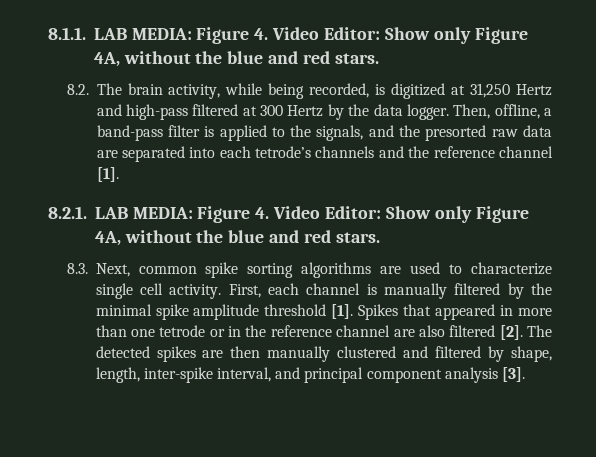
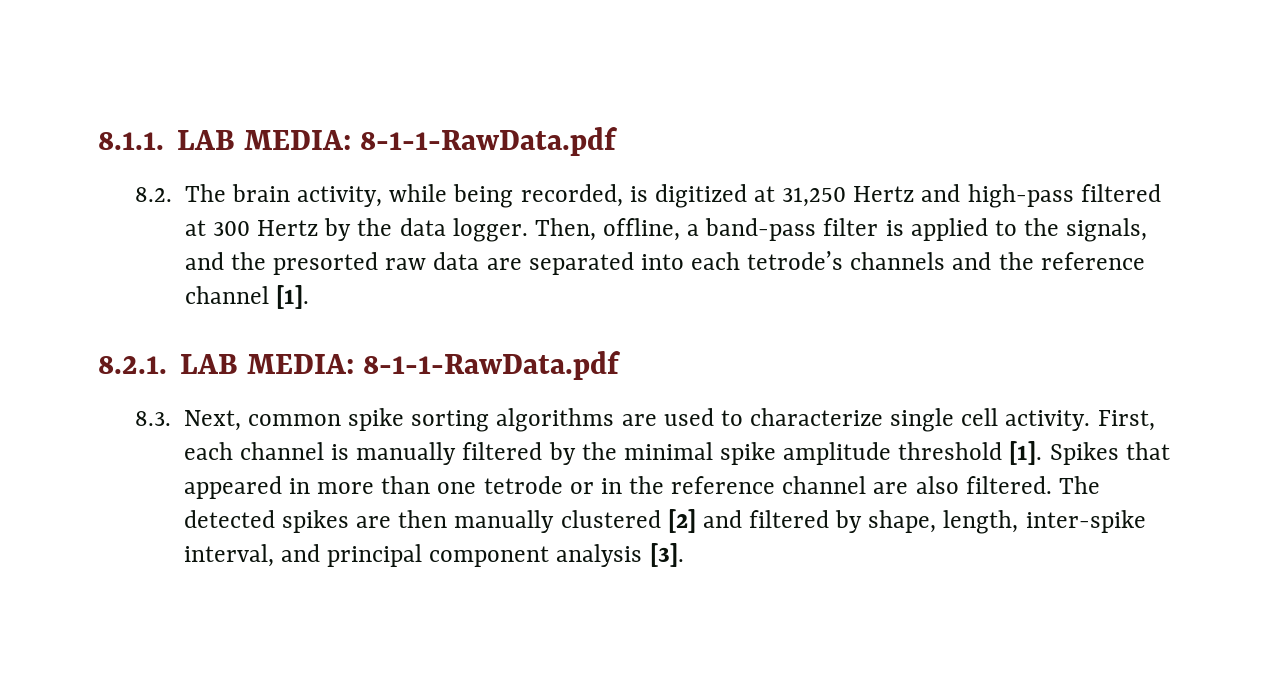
- 8.1.1. LAB MEDIA: Figure 4. Video Editor: Show only Figure 4A, without the blue and red stars.
+ 8.1.1. LAB MEDIA: 8-1-1-RawData.pdf
- 8.2.1. LAB MEDIA: Figure 4. Video Editor: Show only Figure 4A, without the blue and red stars.
+ 8.2.1. LAB MEDIA: 8-1-1-RawData.pdf
- Spikes that appeared in more than one tetrode or in the reference channel are also filtered [2].
+ Spikes that appeared in more than one tetrode or in the reference channel are also filtered.
- The detected spikes are then manually clustered and filtered by shape, length, inter-spike interval, and principal component analysis [3].
+ The detected spikes are then manually clustered [2] and filtered by shape, length, inter-spike interval, and principal component analysis [3].

